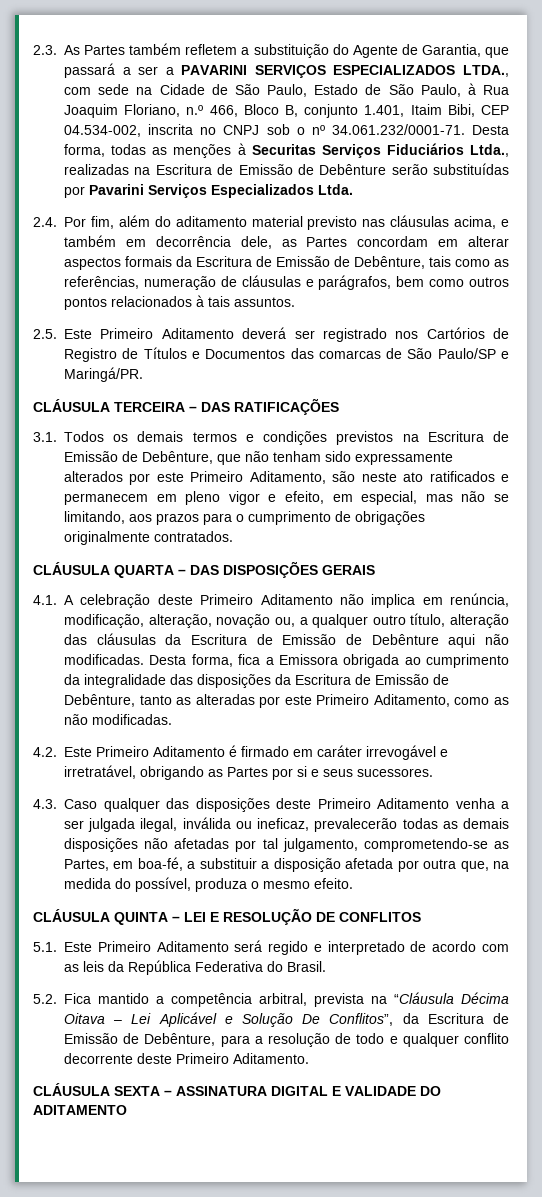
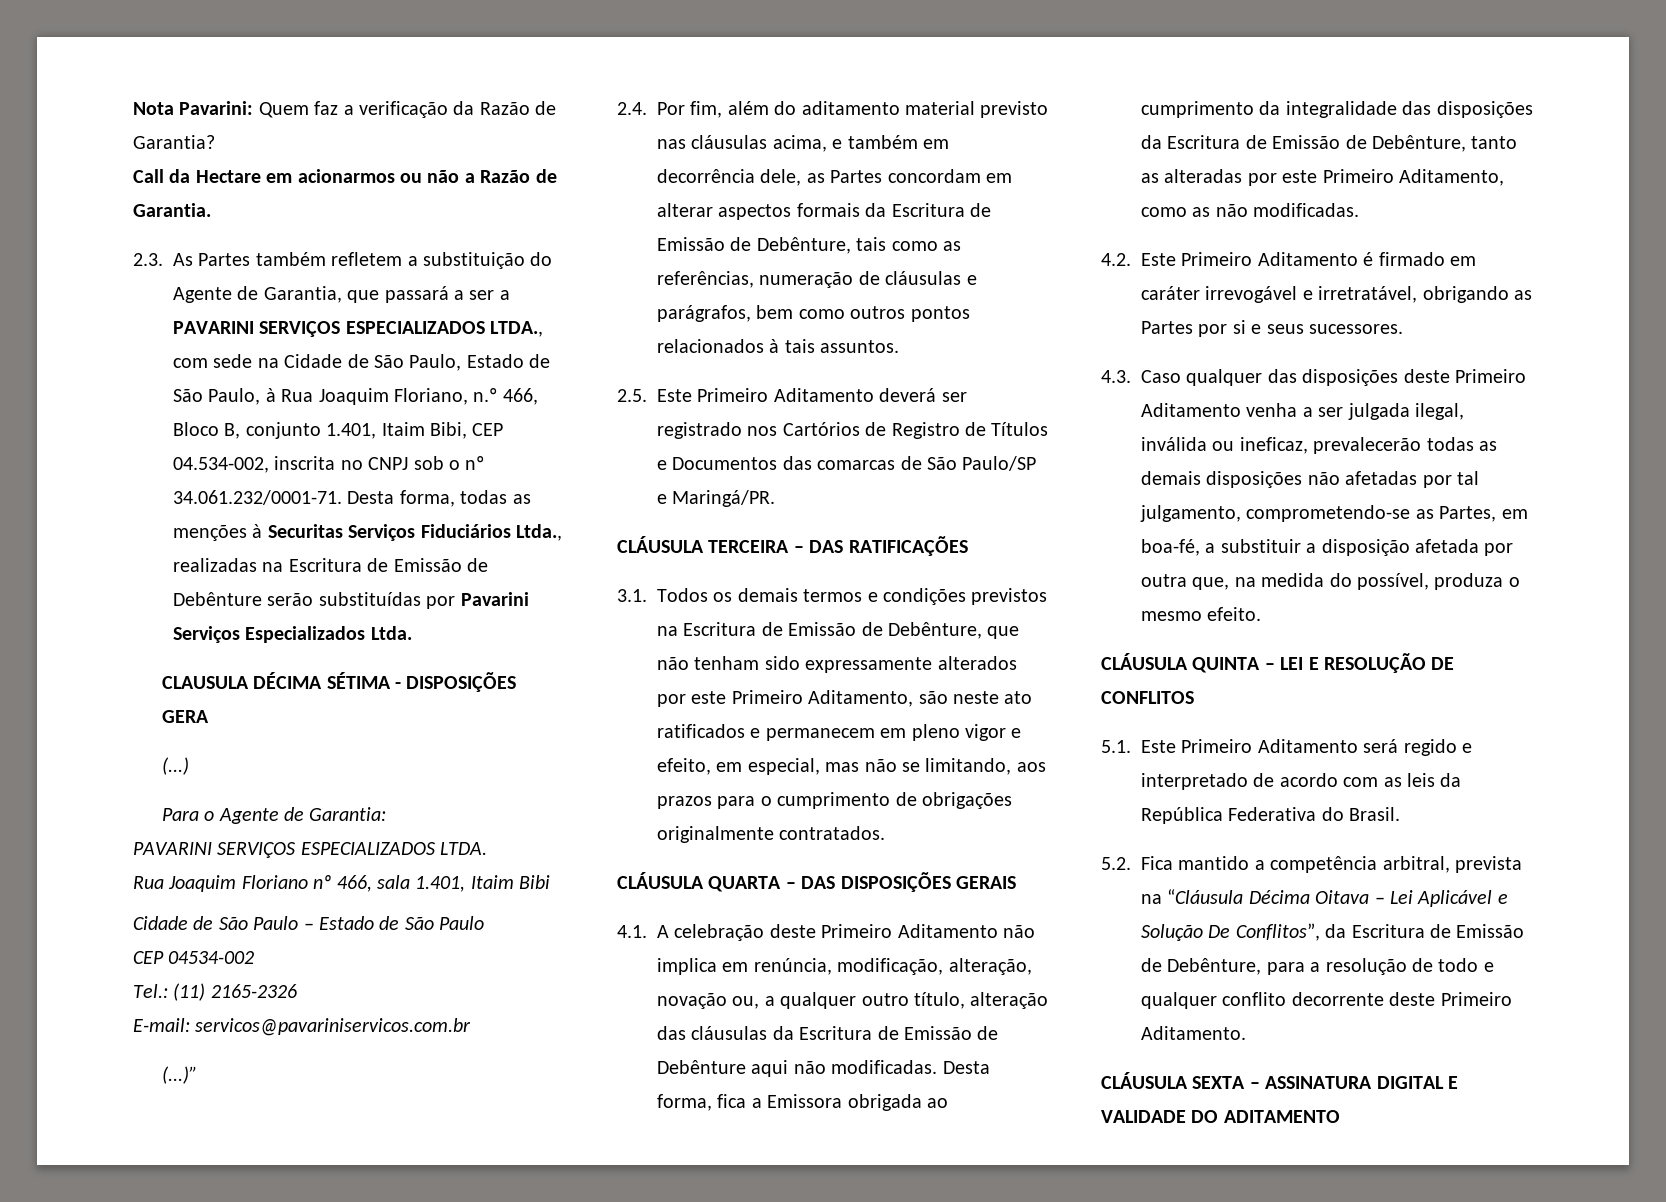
+ Nota Pavarini: Quem faz a verificação da Razão de Garantia?
+ Call da Hectare em acionarmos ou não a Razão de Garantia.
+ CLAUSULA DÉCIMA SÉTIMA - DISPOSIÇÕES GERA
+ (...)
+ Para o Agente de Garantia:
+ PAVARINI SERVIÇOS ESPECIALIZADOS LTDA.
+ Rua Joaquim Floriano nº 466, sala 1.401, Itaim Bibi
+ Cidade de São Paulo – Estado de São Paulo
+ CEP 04534-002
+ Tel.: (11) 2165-2326
+ E-mail: servicos@pavariniservicos.com.br
+ (...)”

